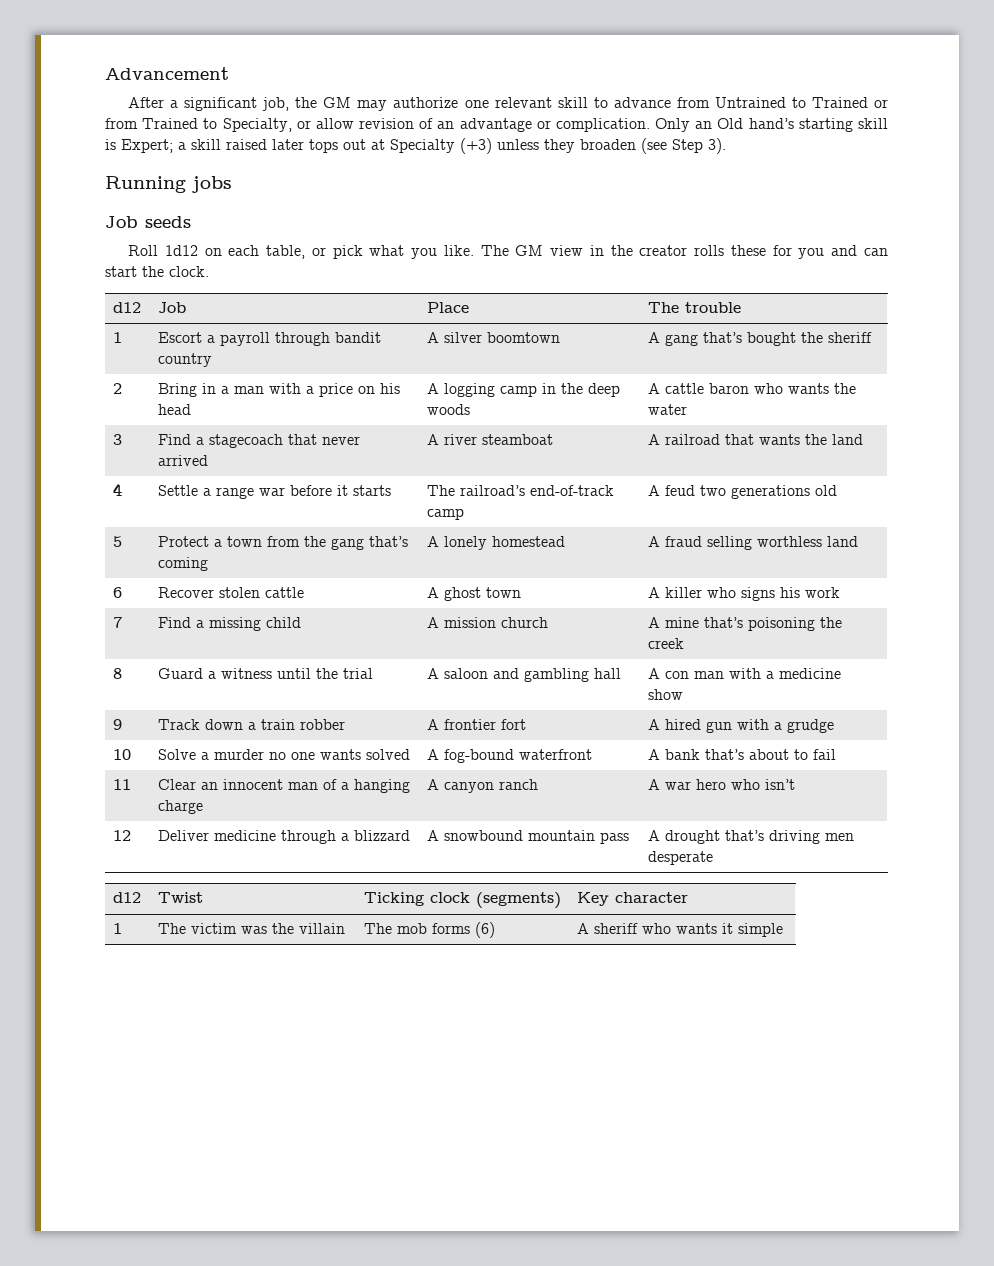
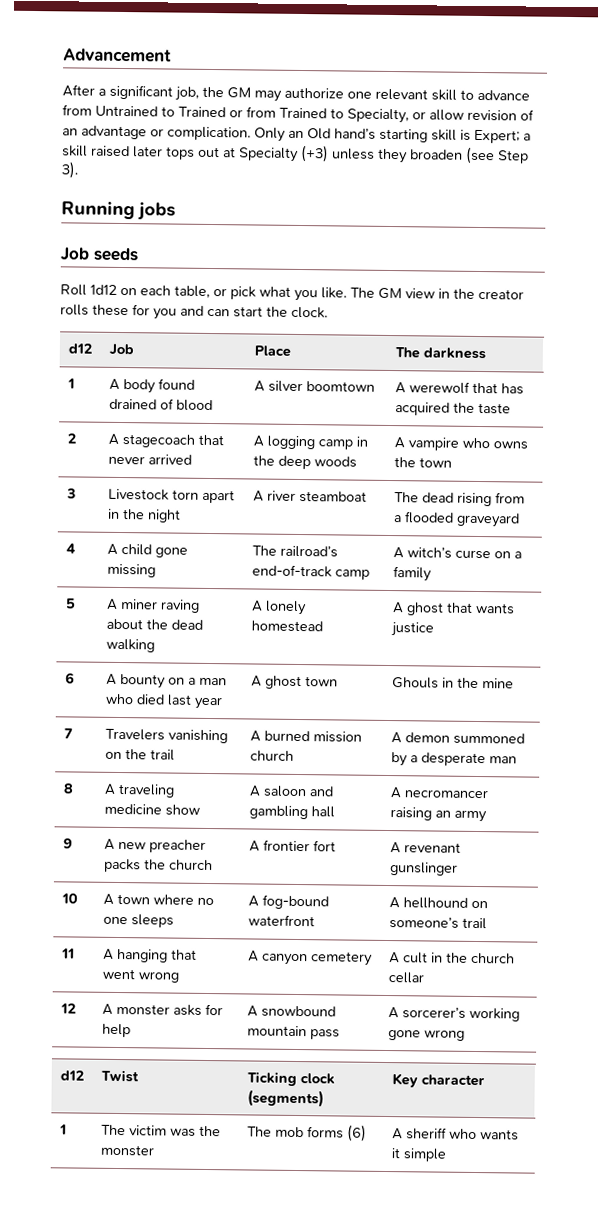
- d12 | Job | Place | The trouble
- 1 | Escort a payroll through bandit country | A silver boomtown | A gang that’s bought the sheriff
- 2 | Bring in a man with a price on his head | A logging camp in the deep woods | A cattle baron who wants the water
- 3 | Find a stagecoach that never arrived | A river steamboat | A railroad that wants the land
- 4 | Settle a range war before it starts | The railroad’s end-of-track camp | A feud two generations old
- 5 | Protect a town from the gang that’s coming | A lonely homestead | A fraud selling worthless land
- 6 | Recover stolen cattle | A ghost town | A killer who signs his work
- 7 | Find a missing child | A mission church | A mine that’s poisoning the creek
- 8 | Guard a witness until the trial | A saloon and gambling hall | A con man with a medicine show
- 9 | Track down a train robber | A frontier fort | A hired gun with a grudge
- 10 | Solve a murder no one wants solved | A fog-bound waterfront | A bank that’s about to fail
- 11 | Clear an innocent man of a hanging charge | A canyon ranch | A war hero who isn’t
- 12 | Deliver medicine through a blizzard | A snowbound mountain pass | A drought that’s driving men desperate
+ d12 | Job | Place | The darkness
+ 1 | A body found drained of blood | A silver boomtown | A werewolf that has acquired the taste
+ 2 | A stagecoach that never arrived | A logging camp in the deep woods | A vampire who owns the town
+ 3 | Livestock torn apart in the night | A river steamboat | The dead rising from a flooded graveyard
+ 4 | A child gone missing | The railroad’s end-of-track camp | A witch’s curse on a family
+ 5 | A miner raving about the dead walking | A lonely homestead | A ghost that wants justice
+ 6 | A bounty on a man who died last year | A ghost town | Ghouls in the mine
+ 7 | Travelers vanishing on the trail | A burned mission church | A demon summoned by a desperate man
+ 8 | A traveling medicine show | A saloon and gambling hall | A necromancer raising an army
+ 9 | A new preacher packs the church | A frontier fort | A revenant gunslinger
+ 10 | A town where no one sleeps | A fog-bound waterfront | A hellhound on someone’s trail
+ 11 | A hanging that went wrong | A canyon cemetery | A cult in the church cellar
+ 12 | A monster asks for help | A snowbound mountain pass | A sorcerer’s working gone wrong
- 1 | The victim was the villain | The mob forms (6) | A sheriff who wants it simple
+ 1 | The victim was the monster | The mob forms (6) | A sheriff who wants it simple

